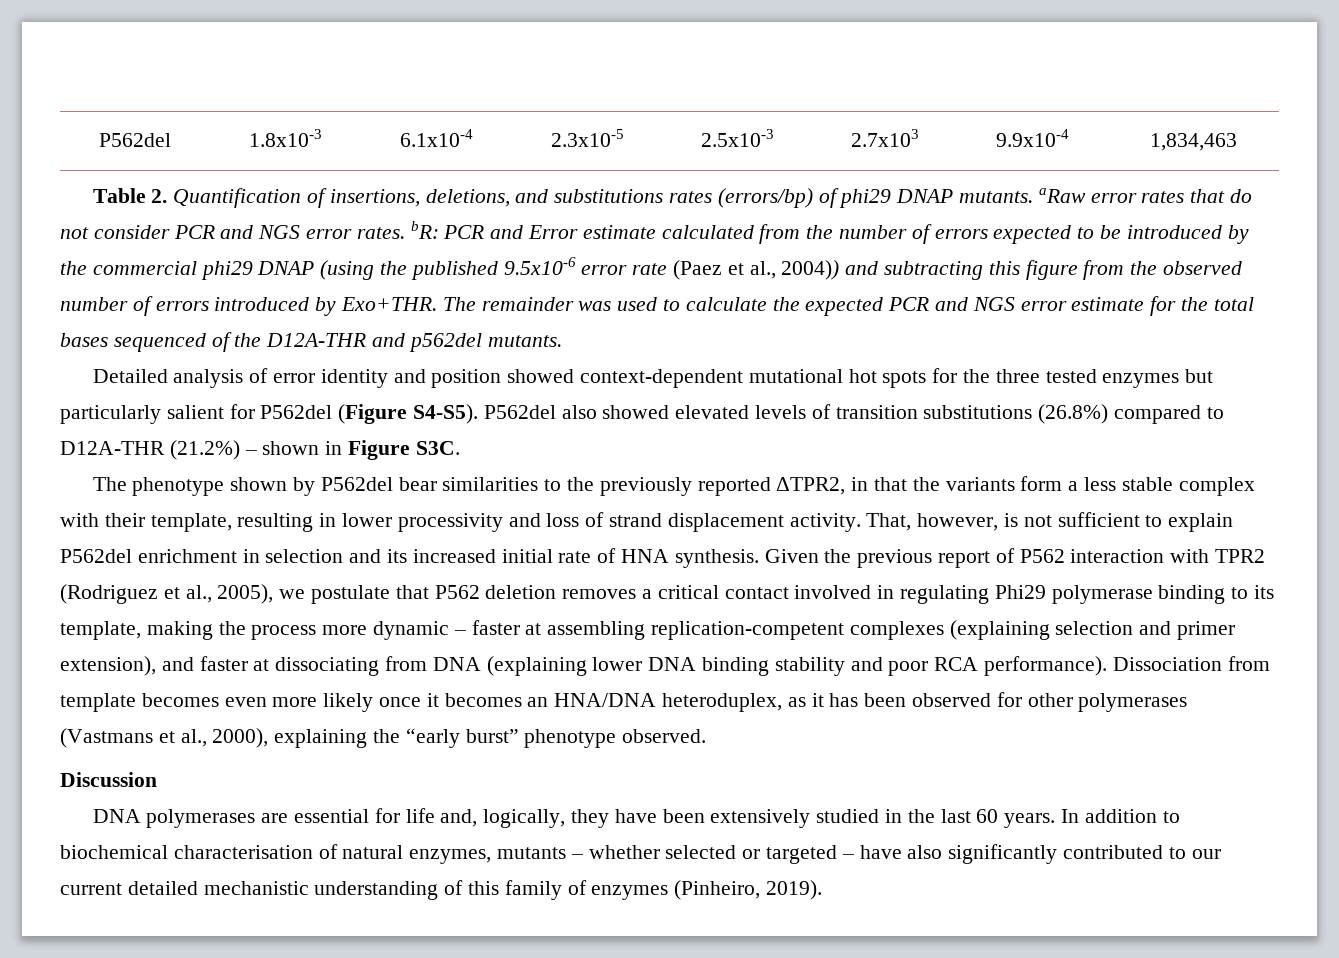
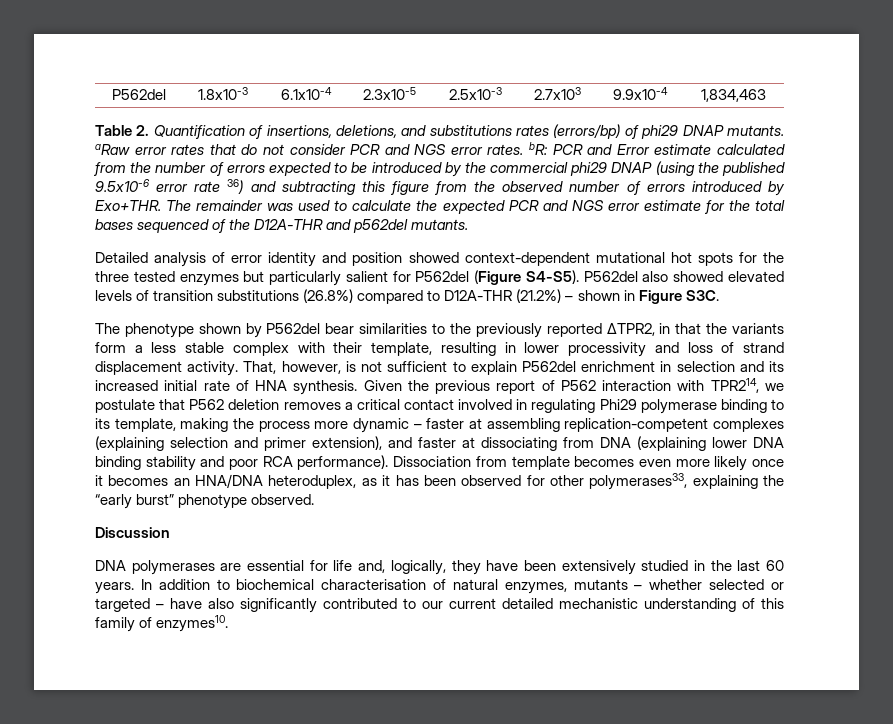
- PCR and Error estimate calculated from the number of errors expected to be introduced by the commercial phi29 DNAP (using the published 9.5x10-6 error rate (Paez et al., 2004)) and subtracting this figure from the observed number of errors introduced by Exo+THR.
+ PCR and Error estimate calculated from the number of errors expected to be introduced by the commercial phi29 DNAP (using the published 9.5x10-6 error rate 36) and subtracting this figure from the observed number of errors introduced by Exo+THR.
- Given the previous report of P562 interaction with TPR2 (Rodriguez et al., 2005), we postulate that P562 deletion removes a critical contact involved in regulating Phi29 polymerase binding to its template, making the process more dynamic – faster at assembling replication-competent complexes (explaining selection and primer extension), and faster at dissociating from DNA (explaining lower DNA binding stability and poor RCA performance).
+ Given the previous report of P562 interaction with TPR214, we postulate that P562 deletion removes a critical contact involved in regulating Phi29 polymerase binding to its template, making the process more dynamic – faster at assembling replication-competent complexes (explaining selection and primer extension), and faster at dissociating from DNA (explaining lower DNA binding stability and poor RCA performance).
- Dissociation from template becomes even more likely once it becomes an HNA/DNA heteroduplex, as it has been observed for other polymerases (Vastmans et al., 2000), explaining the “early burst” phenotype observed.
+ Dissociation from template becomes even more likely once it becomes an HNA/DNA heteroduplex, as it has been observed for other polymerases33, explaining the “early burst” phenotype observed.
- In addition to biochemical characterisation of natural enzymes, mutants – whether selected or targeted – have also significantly contributed to our current detailed mechanistic understanding of this family of enzymes (Pinheiro, 2019).
+ In addition to biochemical characterisation of natural enzymes, mutants – whether selected or targeted – have also significantly contributed to our current detailed mechanistic understanding of this family of enzymes10.

